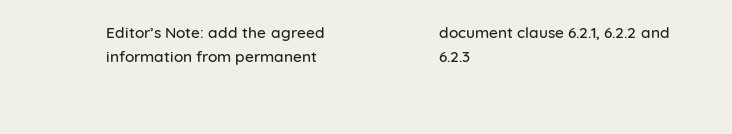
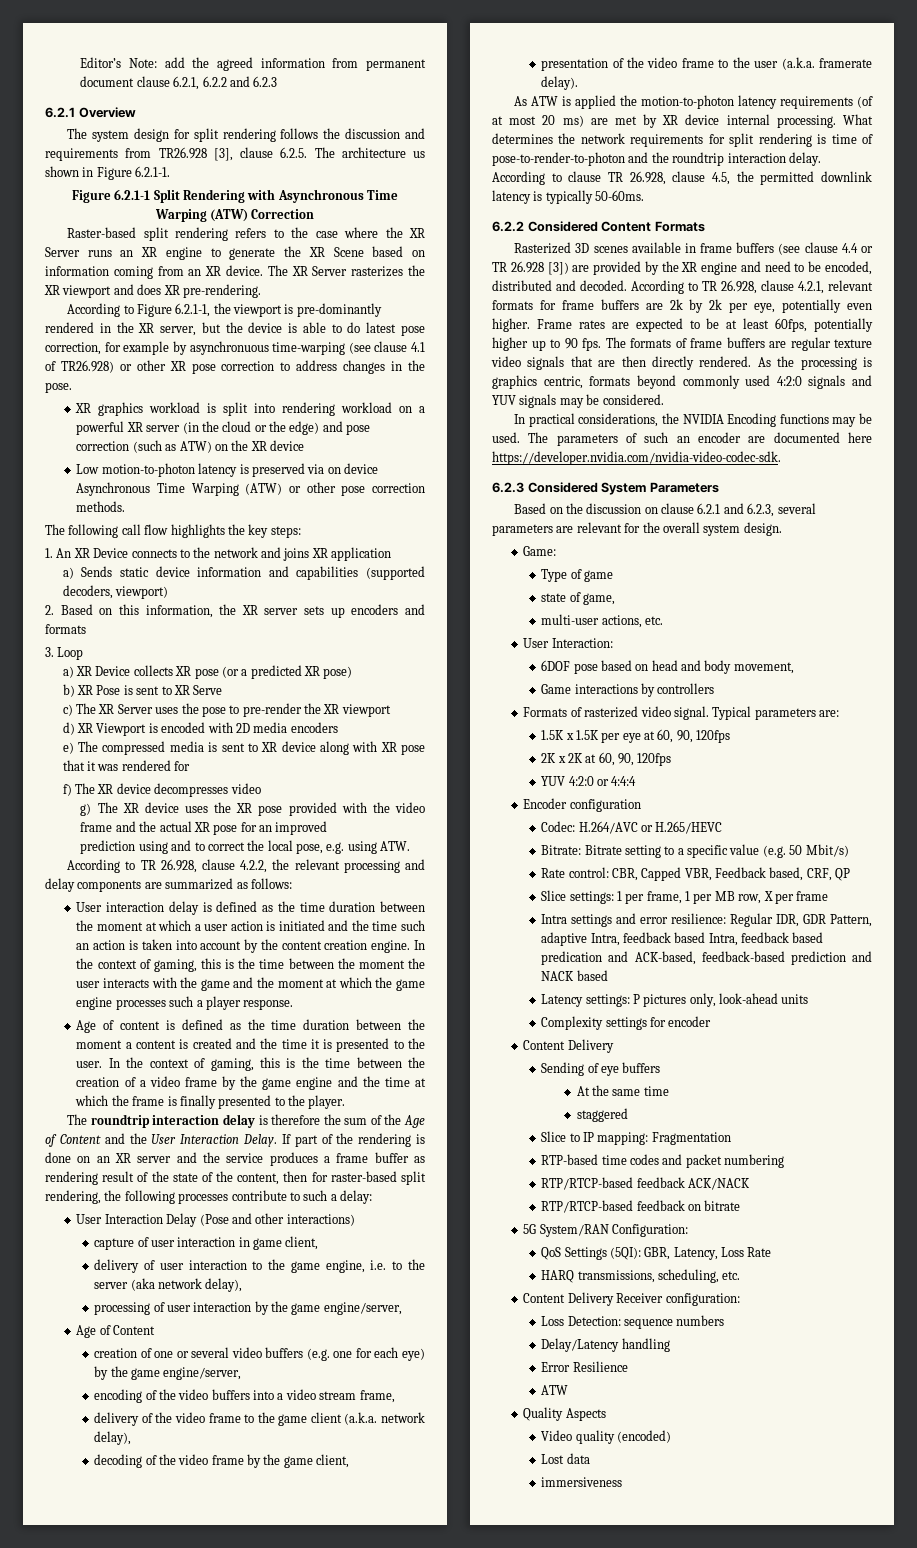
+ 6.2.1 Overview
+ The system design for split rendering follows the discussion and requirements from TR26.928 [3], clause 6.2.5. The architecture us shown in Figure 6.2.1-1.
+ Figure 6.2.1-1 Split Rendering with Asynchronous Time Warping (ATW) Correction
+ Raster-based split rendering refers to the case where the XR Server runs an XR engine to generate the XR Scene based on information coming from an XR device. The XR Server rasterizes the XR viewport and does XR pre-rendering.
+ According to Figure 6.2.1-1, the viewport is pre-dominantly rendered in the XR server, but the device is able to do latest pose correction, for example by asynchronuous time-warping (see clause 4.1 of TR26.928) or other XR pose correction to address changes in the pose.
+ XR graphics workload is split into rendering workload on a powerful XR server (in the cloud or the edge) and pose correction (such as ATW) on the XR device
+ Low motion-to-photon latency is preserved via on device Asynchronous Time Warping (ATW) or other pose correction methods.
+ The following call flow highlights the key steps:
+ 1. An XR Device connects to the network and joins XR application
+ a) Sends static device information and capabilities (supported decoders, viewport)
+ 2. Based on this information, the XR server sets up encoders and formats
+ 3. Loop
+ a) XR Device collects XR pose (or a predicted XR pose)
+ b) XR Pose is sent to XR Serve
+ c) The XR Server uses the pose to pre-render the XR viewport
+ d) XR Viewport is encoded with 2D media encoders
+ e) The compressed media is sent to XR device along with XR pose that it was rendered for
+ f) The XR device decompresses video
+ g) The XR device uses the XR pose provided with the video frame and the actual XR pose for an improved
+ prediction using and to correct the local pose, e.g. using ATW.
+ According to TR 26.928, clause 4.2.2, the relevant processing and delay components are summarized as follows:
+ User interaction delay is defined as the time duration between the moment at which a user action is initiated and the time such an action is taken into account by the content creation engine. In the context of gaming, this is the time between the moment the user interacts with the game and the moment at which the game engine processes such a player response.
+ Age of content is defined as the time duration between the moment a content is created and the time it is presented to the user. In the context of gaming, this is the time between the creation of a video frame by the game engine and the time at which the frame is finally presented to the player.
+ The roundtrip interaction delay is therefore the sum of the Age of Content and the User Interaction Delay. If part of the rendering is done on an XR server and the service produces a frame buffer as rendering result of the state of the content, then for raster-based split rendering, the following processes contribute to such a delay:
+ User Interaction Delay (Pose and other interactions)
+ capture of user interaction in game client,
+ delivery of user interaction to the game engine, i.e. to the server (aka network delay),
+ processing of user interaction by the game engine/server,
+ Age of Content
+ creation of one or several video buffers (e.g. one for each eye) by the game engine/server,
+ encoding of the video buffers into a video stream frame,
+ delivery of the video frame to the game client (a.k.a. network delay),
+ decoding of the video frame by the game client,
+ presentation of the video frame to the user (a.k.a. framerate delay).
+ As ATW is applied the motion-to-photon latency requirements (of at most 20 ms) are met by XR device internal processing. What determines the network requirements for split rendering is time of pose-to-render-to-photon and the roundtrip interaction delay. According to clause TR 26.928, clause 4.5, the permitted downlink latency is typically 50-60ms.
+ 6.2.2 Considered Content Formats
+ Rasterized 3D scenes available in frame buffers (see clause 4.4 or TR 26.928 [3]) are provided by the XR engine and need to be encoded, distributed and decoded. According to TR 26.928, clause 4.2.1, relevant formats for frame buffers are 2k by 2k per eye, potentially even higher. Frame rates are expected to be at least 60fps, potentially higher up to 90 fps. The formats of frame buffers are regular texture video signals that are then directly rendered. As the processing is graphics centric, formats beyond commonly used 4:2:0 signals and YUV signals may be considered.
+ In practical considerations, the NVIDIA Encoding functions may be used. The parameters of such an encoder are documented here https://developer.nvidia.com/nvidia-video-codec-sdk.
+ 6.2.3 Considered System Parameters
+ Based on the discussion on clause 6.2.1 and 6.2.3, several parameters are relevant for the overall system design.
+ Game:
+ Type of game
+ state of game,
+ multi-user actions, etc.
+ User Interaction:
+ 6DOF pose based on head and body movement,
+ Game interactions by controllers
+ Formats of rasterized video signal. Typical parameters are:
+ 1.5K x 1.5K per eye at 60, 90, 120fps
+ 2K x 2K at 60, 90, 120fps
+ YUV 4:2:0 or 4:4:4
+ Encoder configuration
+ Codec: H.264/AVC or H.265/HEVC
+ Bitrate: Bitrate setting to a specific value (e.g. 50 Mbit/s)
+ Rate control: CBR, Capped VBR, Feedback based, CRF, QP
+ Slice settings: 1 per frame, 1 per MB row, X per frame
+ Intra settings and error resilience: Regular IDR, GDR Pattern, adaptive Intra, feedback based Intra, feedback based predication and ACK-based, feedback-based prediction and NACK based
+ Latency settings: P pictures only, look-ahead units
+ Complexity settings for encoder
+ Content Delivery
+ Sending of eye buffers
+ At the same time
+ staggered
+ Slice to IP mapping: Fragmentation
+ RTP-based time codes and packet numbering
+ RTP/RTCP-based feedback ACK/NACK
+ RTP/RTCP-based feedback on bitrate
+ 5G System/RAN Configuration:
+ QoS Settings (5QI): GBR, Latency, Loss Rate
+ HARQ transmissions, scheduling, etc.
+ Content Delivery Receiver configuration:
+ Loss Detection: sequence numbers
+ Delay/Latency handling
+ Error Resilience
+ ATW
+ Quality Aspects
+ Video quality (encoded)
+ Lost data
+ immersiveness

